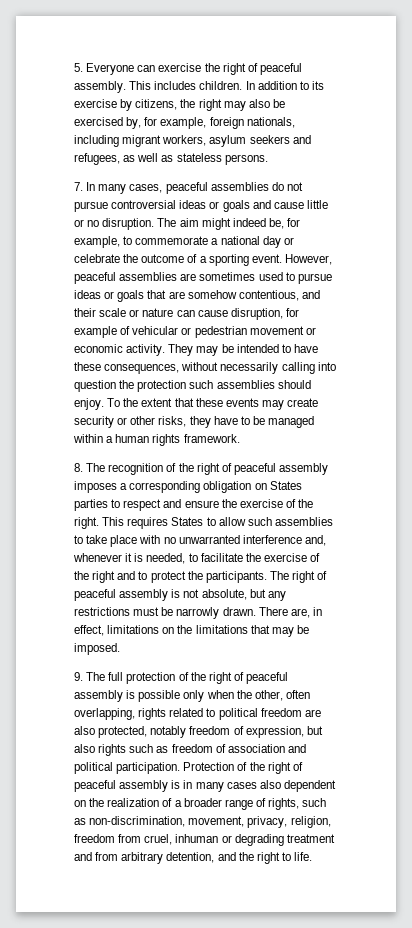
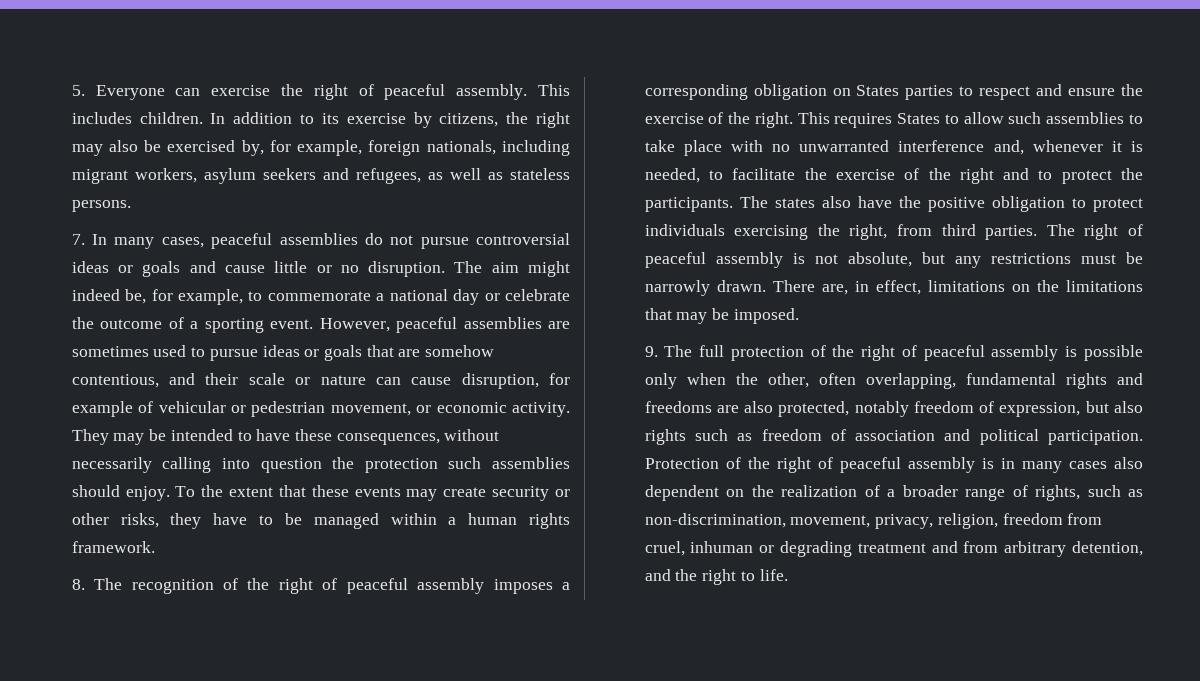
- However, peaceful assemblies are sometimes used to pursue ideas or goals that are somehow contentious, and their scale or nature can cause disruption, for example of vehicular or pedestrian movement or economic activity.
+ However, peaceful assemblies are sometimes used to pursue ideas or goals that are somehow contentious, and their scale or nature can cause disruption, for example of vehicular or pedestrian movement, or economic activity.
- The right of peaceful assembly is not absolute, but any restrictions must be narrowly drawn.
+ The states also have the positive obligation to protect individuals exercising the right, from third parties. The right of peaceful assembly is not absolute, but any restrictions must be narrowly drawn.
- 9. The full protection of the right of peaceful assembly is possible only when the other, often overlapping, rights related to political freedom are also protected, notably freedom of expression, but also rights such as freedom of association and political participation.
+ 9. The full protection of the right of peaceful assembly is possible only when the other, often overlapping, fundamental rights and freedoms are also protected, notably freedom of expression, but also rights such as freedom of association and political participation.

